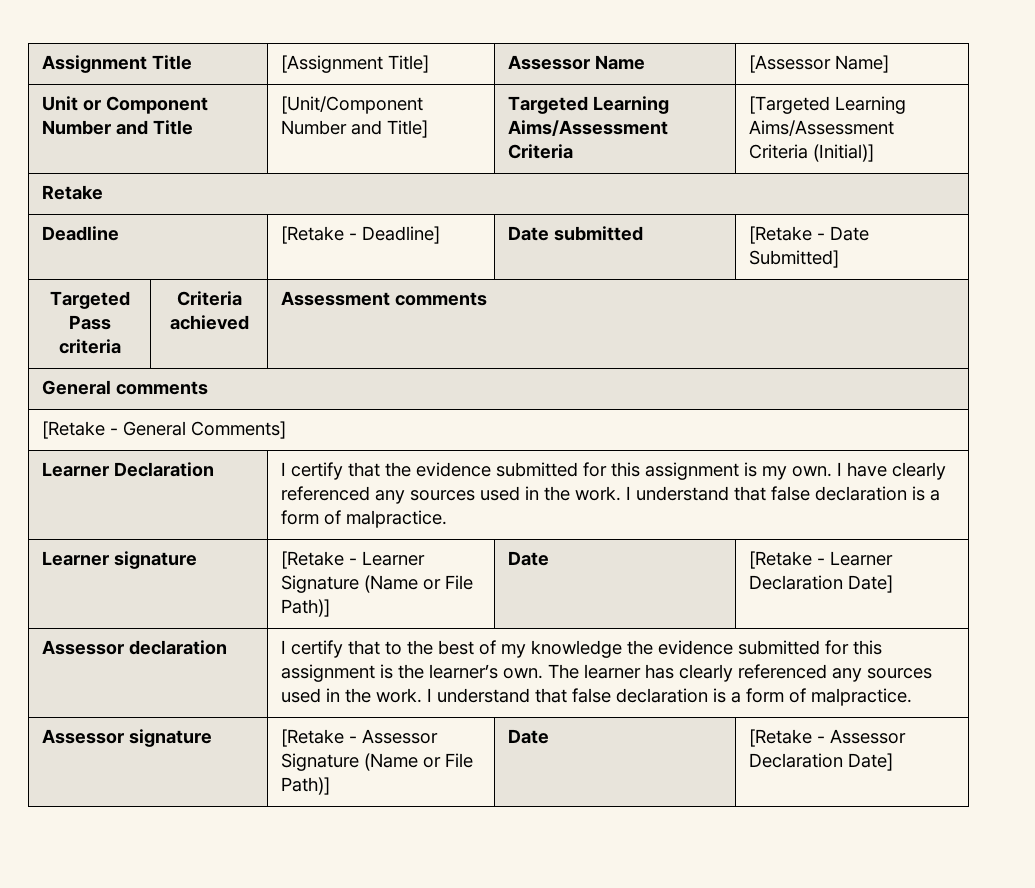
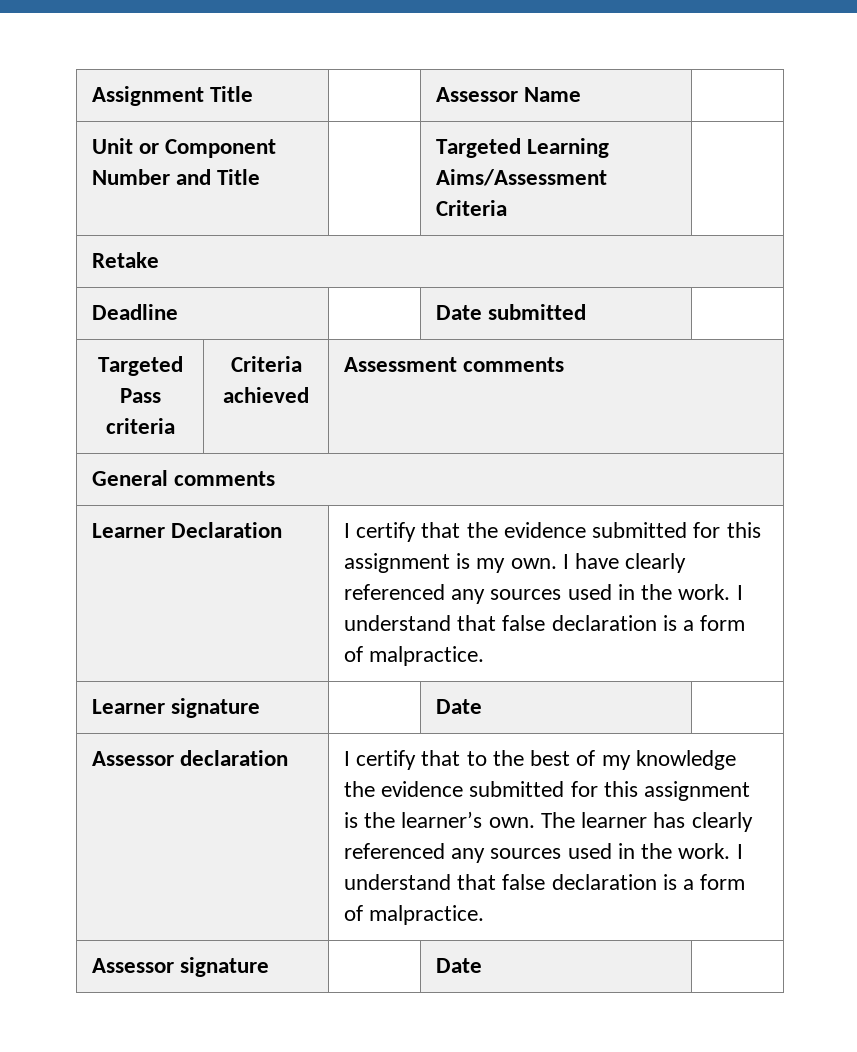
- Assignment Title | [Assignment Title] | Assessor Name | [Assessor Name]
+ Assignment Title | | Assessor Name |
- Unit or Component Number and Title | [Unit/Component Number and Title] | Targeted Learning Aims/Assessment Criteria | [Targeted Learning Aims/Assessment Criteria (Initial)]
+ Unit or Component Number and Title | | Targeted Learning Aims/Assessment Criteria |
- Deadline | [Retake - Deadline] | Date submitted | [Retake - Date Submitted]
+ Deadline | | Date submitted |
- [Retake - General Comments]
- Learner signature | [Retake - Learner Signature (Name or File Path)] | Date | [Retake - Learner Declaration Date]
+ Learner signature | | Date |
- Assessor signature | [Retake - Assessor Signature (Name or File Path)] | Date | [Retake - Assessor Declaration Date]
+ Assessor signature | | Date |

